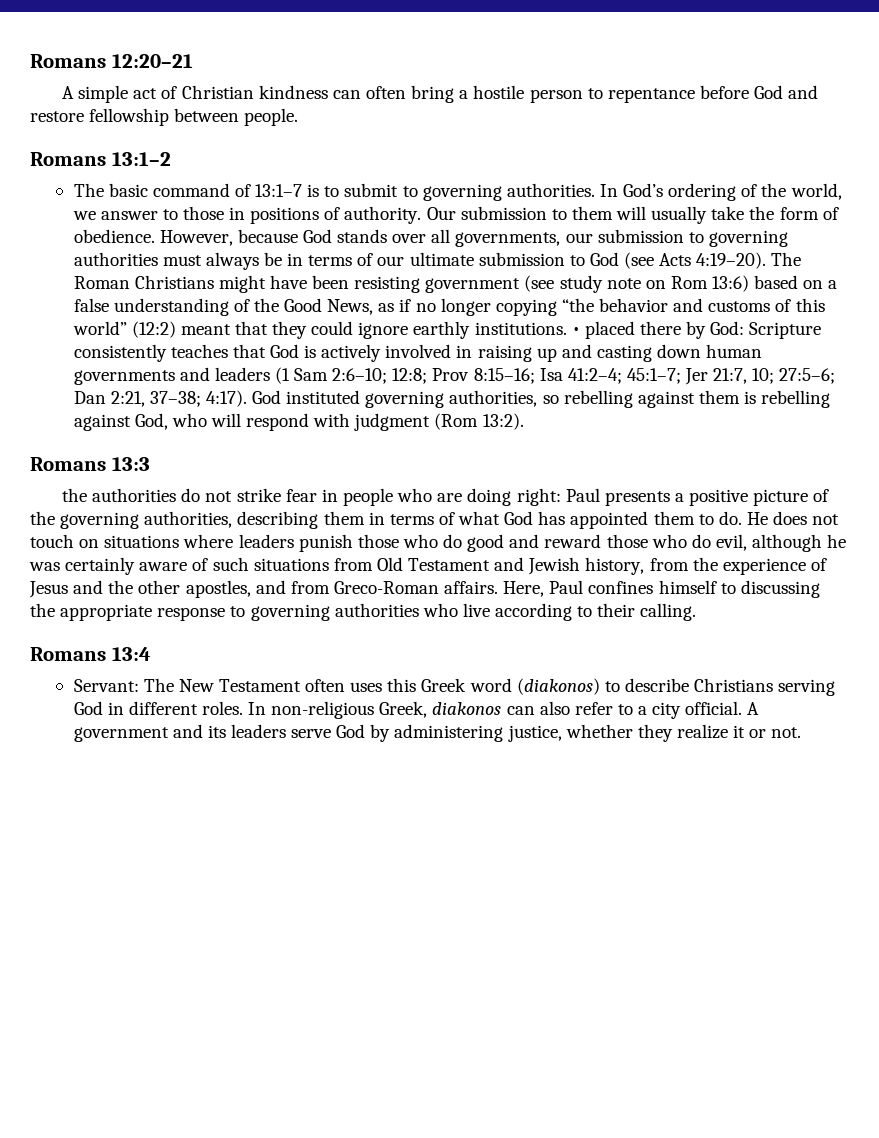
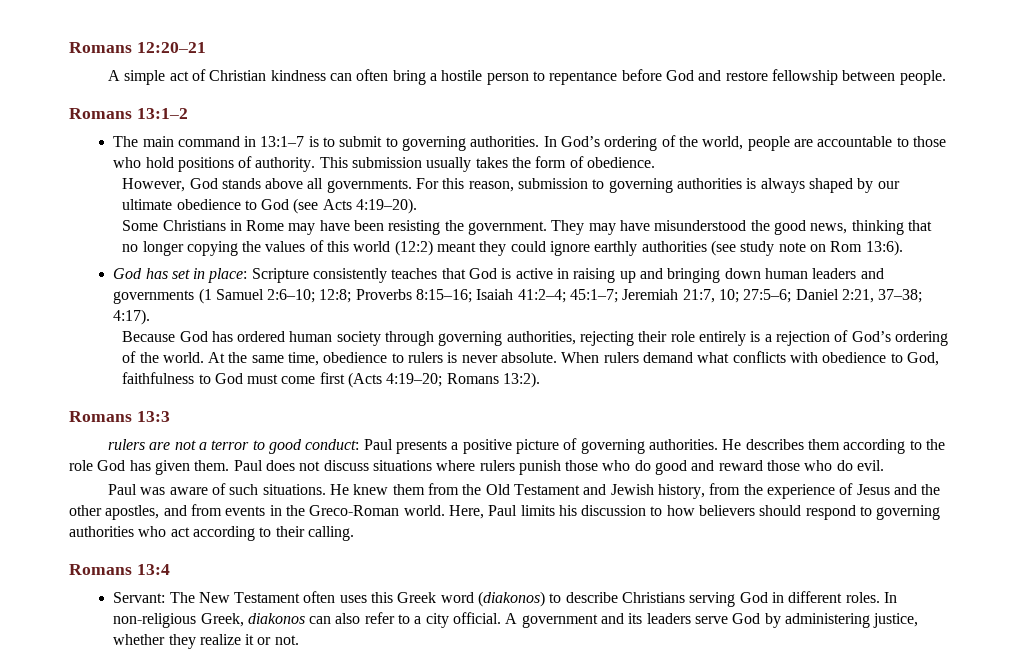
- The basic command of 13:1–7 is to submit to governing authorities.
+ The main command in 13:1–7 is to submit to governing authorities.
- In God’s ordering of the world, we answer to those in positions of authority. Our submission to them will usually take the form of obedience. However, because God stands over all governments, our submission to governing authorities must always be in terms of our ultimate submission to God (see Acts 4:19–20). The Roman Christians might have been resisting government (see study note on Rom 13:6) based on a false understanding of the Good News, as if no longer copying “the behavior and customs of this world” (12:2) meant that they could ignore earthly institutions. • placed there by God:
+ In God’s ordering of the world, people are accountable to those who hold positions of authority. This submission usually takes the form of obedience.
+ However, God stands above all governments. For this reason, submission to governing authorities is always shaped by our ultimate obedience to God (see Acts 4:19–20).
+ Some Christians in Rome may have been resisting the government. They may have misunderstood the good news, thinking that no longer copying the values of this world (12:2) meant they could ignore earthly authorities (see study note on Rom 13:6).
+ God has set in place:
- Scripture consistently teaches that God is actively involved in raising up and casting down human governments and leaders (1 Sam 2:6–10; 12:8; Prov 8:15–16; Isa 41:2–4;
+ Scripture consistently teaches that God is active in raising up and bringing down human leaders and governments (1 Samuel 2:6–10; 12:8; Proverbs 8:15–16; Isaiah 41:2–4;
- Jer 21:7, 10;
+ Jeremiah 21:7, 10;
- Dan 2:21, 37–38;
+ Daniel 2:21, 37–38;
- 4:17). God instituted governing authorities, so rebelling against them is rebelling against God, who will respond with judgment (Rom 13:2).
+ 4:17).
+ Because God has ordered human society through governing authorities, rejecting their role entirely is a rejection of God’s ordering of the world. At the same time, obedience to rulers is never absolute. When rulers demand what conflicts with obedience to God, faithfulness to God must come first (Acts 4:19–20; Romans 13:2).
  Romans 13:3
- the authorities do not strike fear in people who are doing right:
+ rulers are not a terror to good conduct:
- Paul presents a positive picture of the governing authorities, describing them in terms of what God has appointed them to do. He does not touch on situations where leaders punish those who do good and reward those who do evil, although he was certainly aware of such situations from Old Testament and Jewish history, from the experience of Jesus and the other apostles, and from Greco-Roman affairs. Here, Paul confines himself to discussing the appropriate response to governing authorities who live according to their calling.
+ Paul presents a positive picture of governing authorities. He describes them according to the role God has given them. Paul does not discuss situations where rulers punish those who do good and reward those who do evil.
+ Paul was aware of such situations. He knew them from the Old Testament and Jewish history, from the experience of Jesus and the other apostles, and from events in the Greco-Roman world. Here, Paul limits his discussion to how believers should respond to governing authorities who act according to their calling.

